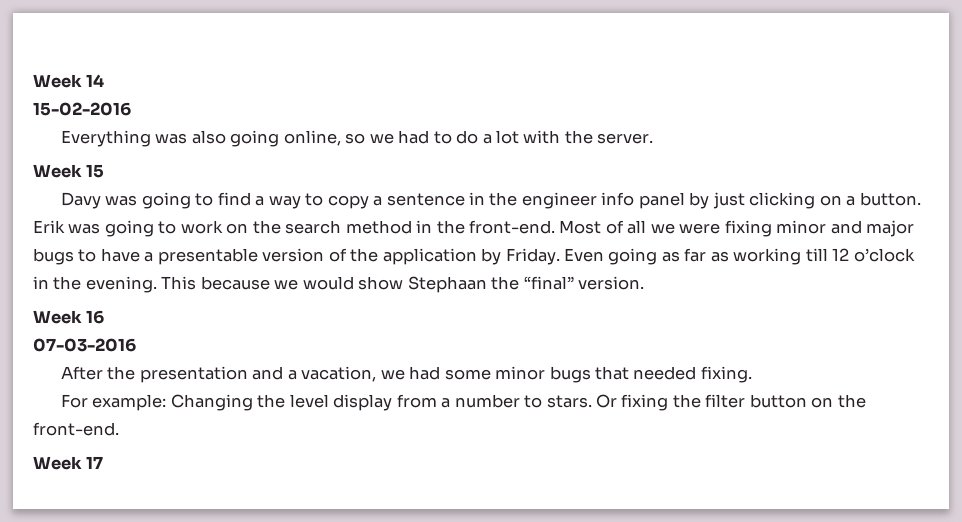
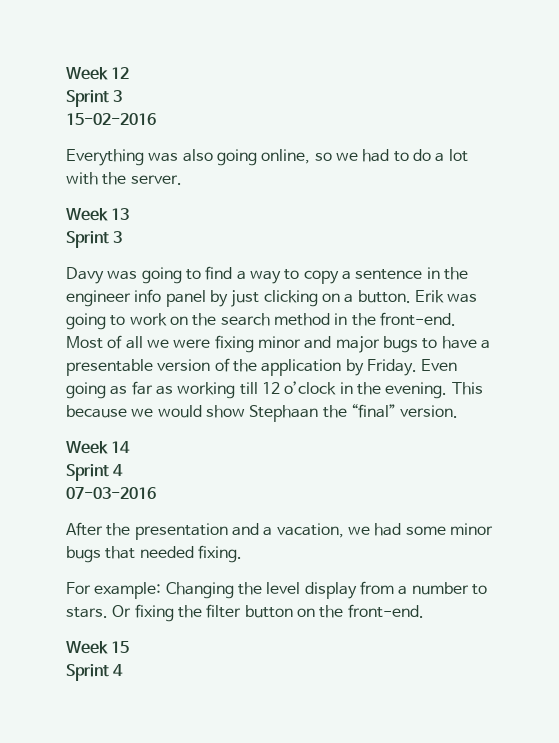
- Week 14
+ Week 12
+ Sprint 3
- Week 15
+ Week 13
+ Sprint 3
- Week 16
+ Week 14
+ Sprint 4
- Week 17
+ Week 15
+ Sprint 4

